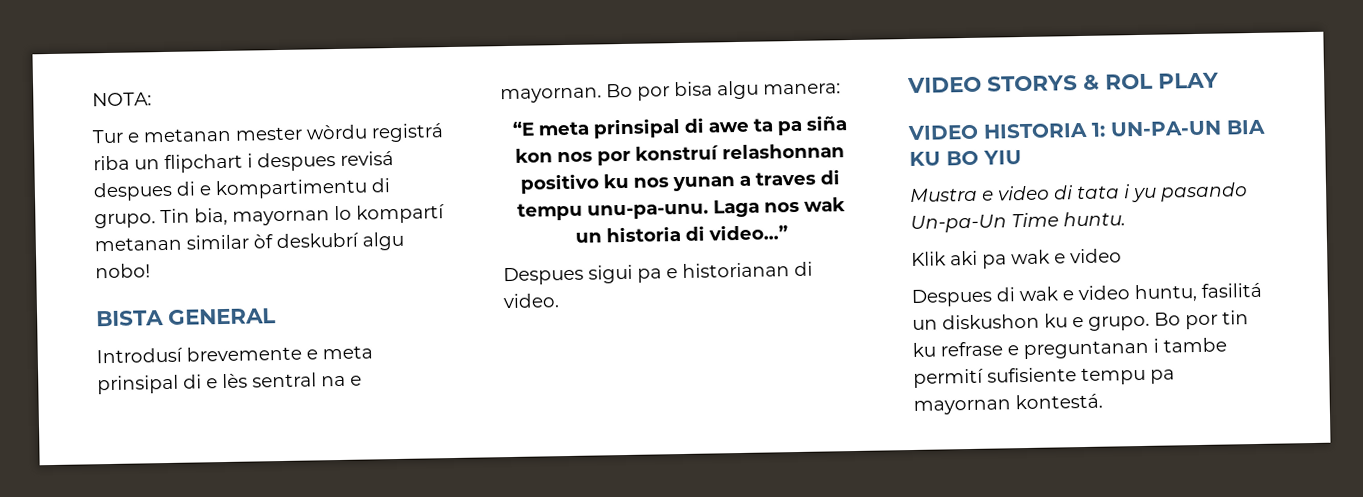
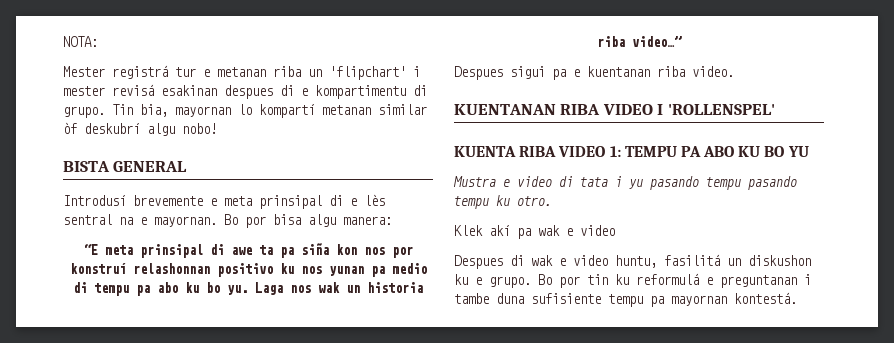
- Tur e metanan mester wòrdu registrá riba un flipchart i despues revisá despues di e kompartimentu di grupo.
+ Mester registrá tur e metanan riba un 'flipchart' i mester revisá esakinan despues di e kompartimentu di grupo.
- “E meta prinsipal di awe ta pa siña kon nos por konstruí relashonnan positivo ku nos yunan a traves di tempu unu-pa-unu.
+ “E meta prinsipal di awe ta pa siña kon nos por konstruí relashonnan positivo ku nos yunan pa medio di tempu pa abo ku bo yu.
- Laga nos wak un historia di video…”
+ Laga nos wak un historia riba video…”
- Despues sigui pa e historianan di video.
+ Despues sigui pa e kuentanan riba video.
- VIDEO STORYS & ROL PLAY
- VIDEO HISTORIA 1: UN-PA-UN BIA KU BO YIU
+ KUENTANAN RIBA VIDEO I 'ROLLENSPEL'
+ KUENTA RIBA VIDEO 1: TEMPU PA ABO KU BO YU
- Mustra e video di tata i yu pasando Un-pa-Un Time huntu.
- Klik aki pa wak e video
+ Mustra e video di tata i yu pasando tempu pasando tempu ku otro.
+ Klek akí pa wak e video
- Bo por tin ku refrase e preguntanan i tambe permití sufisiente tempu pa mayornan kontestá.
+ Bo por tin ku reformulá e preguntanan i tambe duna sufisiente tempu pa mayornan kontestá.

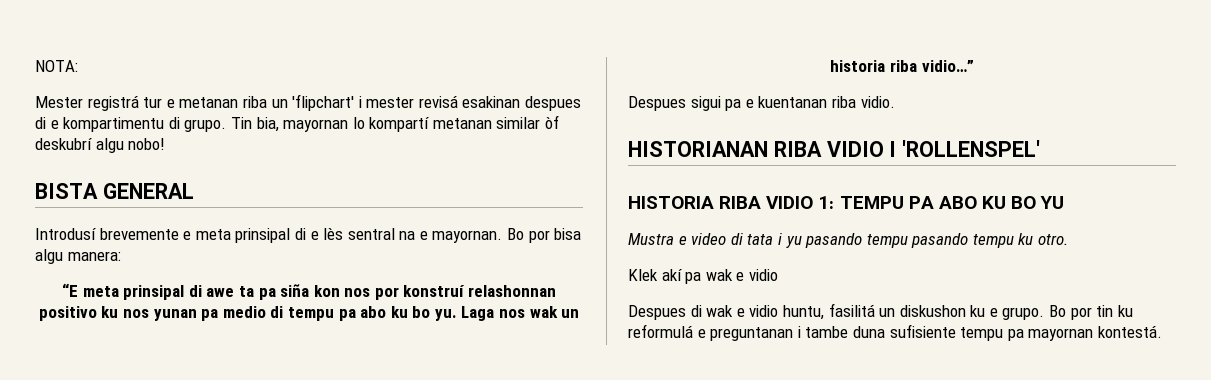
- Laga nos wak un historia riba video…”
+ Laga nos wak un historia riba vidio…”
- Despues sigui pa e kuentanan riba video.
- KUENTANAN RIBA VIDEO I 'ROLLENSPEL'
+ Despues sigui pa e kuentanan riba vidio.
+ HISTORIANAN RIBA VIDIO I 'ROLLENSPEL'
- KUENTA RIBA VIDEO 1: TEMPU PA ABO KU BO YU
+ HISTORIA RIBA VIDIO 1: TEMPU PA ABO KU BO YU
- Klek akí pa wak e video
+ Klek akí pa wak e vidio
- Despues di wak e video huntu, fasilitá un diskushon ku e grupo.
+ Despues di wak e vidio huntu, fasilitá un diskushon ku e grupo.

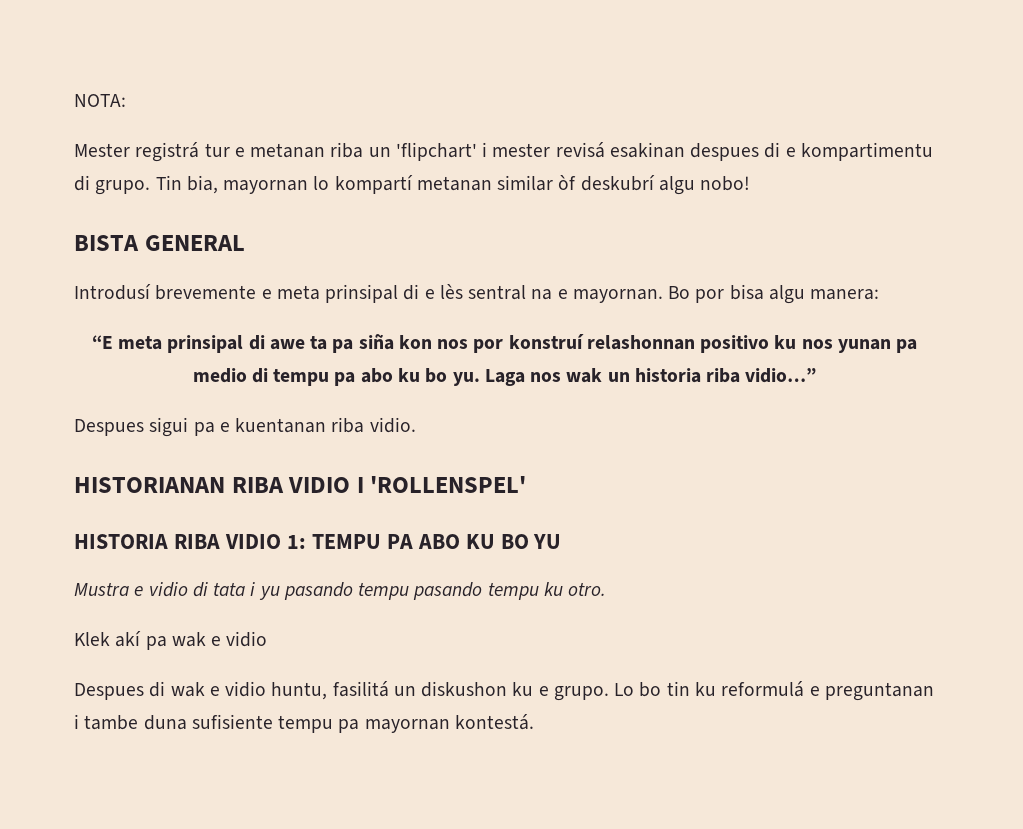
- Mustra e video di tata i yu pasando tempu pasando tempu ku otro.
+ Mustra e vidio di tata i yu pasando tempu pasando tempu ku otro.
- Bo por tin ku reformulá e preguntanan i tambe duna sufisiente tempu pa mayornan kontestá.
+ Lo bo tin ku reformulá e preguntanan i tambe duna sufisiente tempu pa mayornan kontestá.

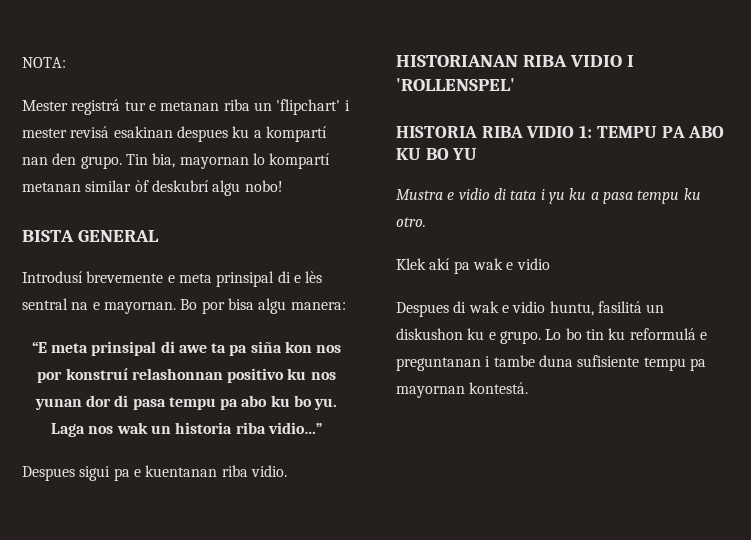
- Mester registrá tur e metanan riba un 'flipchart' i mester revisá esakinan despues di e kompartimentu di grupo.
+ Mester registrá tur e metanan riba un 'flipchart' i mester revisá esakinan despues ku a kompartí nan den grupo.
- “E meta prinsipal di awe ta pa siña kon nos por konstruí relashonnan positivo ku nos yunan pa medio di tempu pa abo ku bo yu.
+ “E meta prinsipal di awe ta pa siña kon nos por konstruí relashonnan positivo ku nos yunan dor di pasa tempu pa abo ku bo yu.
- Mustra e vidio di tata i yu pasando tempu pasando tempu ku otro.
+ Mustra e vidio di tata i yu ku a pasa tempu ku otro.

